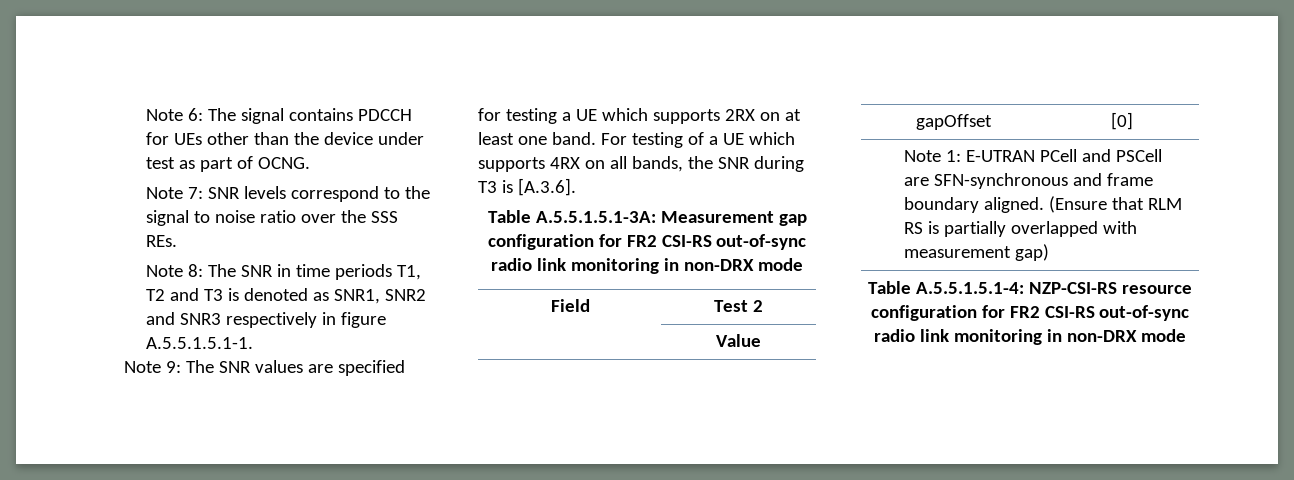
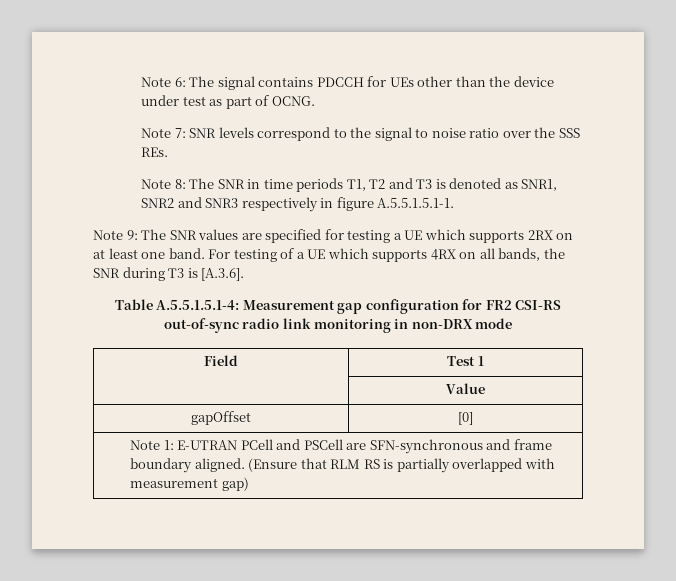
- Table A.5.5.1.5.1-3A: Measurement gap configuration for FR2 CSI-RS out-of-sync radio link monitoring in non-DRX mode
+ Table A.5.5.1.5.1-4: Measurement gap configuration for FR2 CSI-RS out-of-sync radio link monitoring in non-DRX mode
- Field | Test 2
+ Field | Test 1
- Table A.5.5.1.5.1-4: NZP-CSI-RS resource configuration for FR2 CSI-RS out-of-sync radio link monitoring in non-DRX mode

